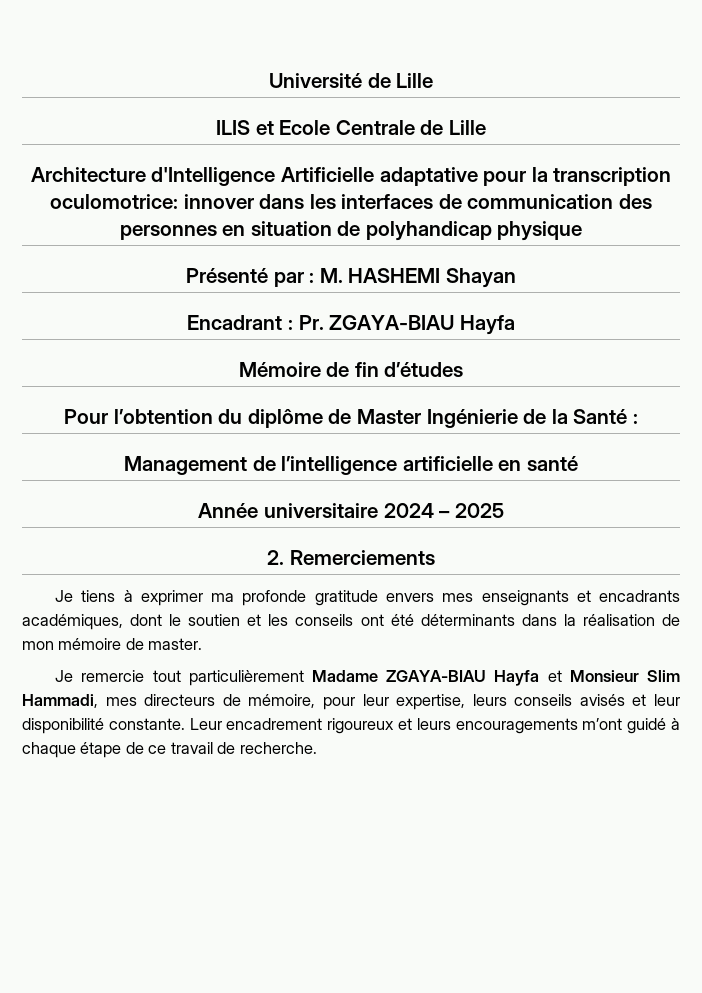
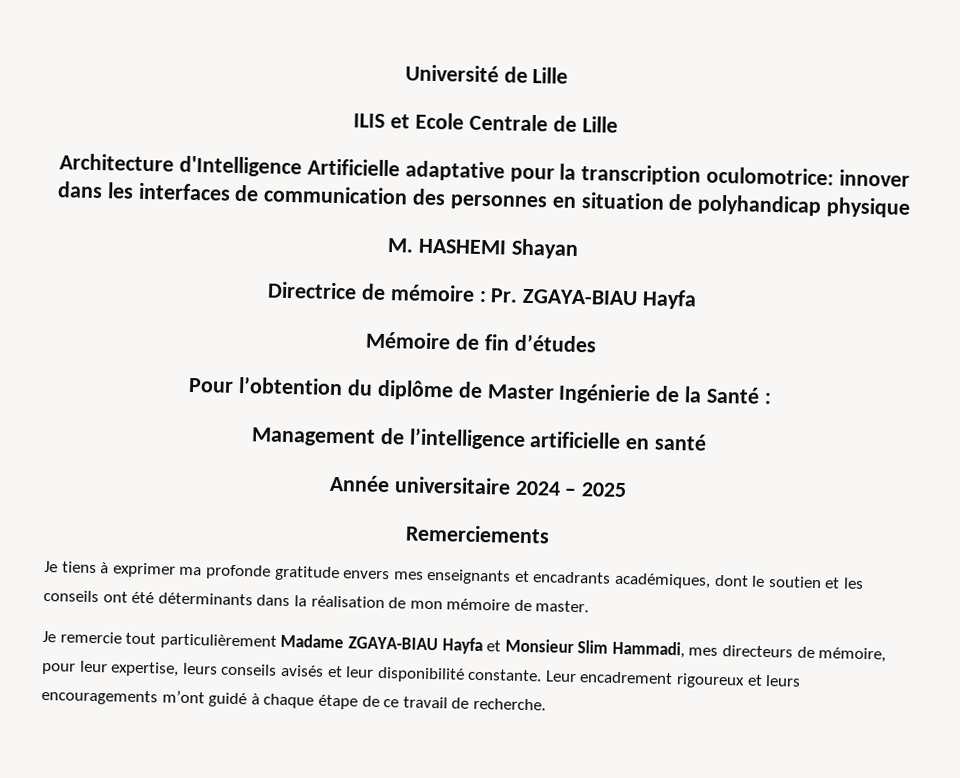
- Présenté par : M. HASHEMI Shayan
+ M. HASHEMI Shayan
- Encadrant : Pr. ZGAYA-BIAU Hayfa
+ Directrice de mémoire : Pr. ZGAYA-BIAU Hayfa
- 2. Remerciements
+ Remerciements

